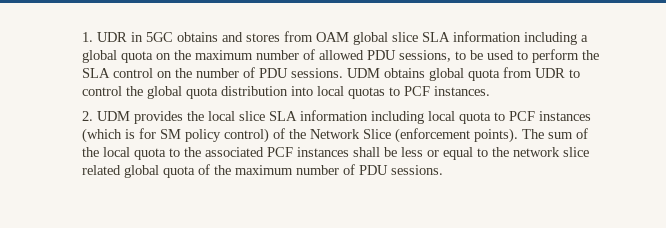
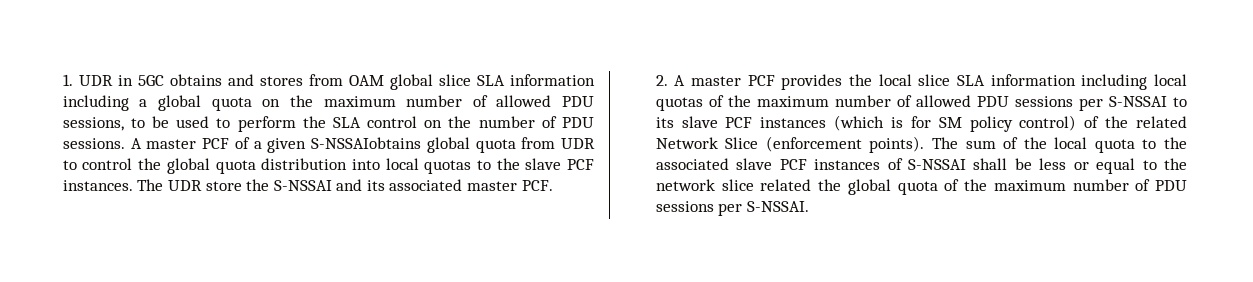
- UDM obtains global quota from UDR to control the global quota distribution into local quotas to PCF instances.
- 2. UDM provides the local slice SLA information including local quota to PCF instances (which is for SM policy control) of the Network Slice (enforcement points).
+ A master PCF of a given S-NSSAIobtains global quota from UDR to control the global quota distribution into local quotas to the slave PCF instances. The UDR store the S-NSSAI and its associated master PCF.
+ 2. A master PCF provides the local slice SLA information including local quotas of the maximum number of allowed PDU sessions per S-NSSAI to its slave PCF instances (which is for SM policy control) of the related Network Slice (enforcement points).
- The sum of the local quota to the associated PCF instances shall be less or equal to the network slice related global quota of the maximum number of PDU sessions.
+ The sum of the local quota to the associated slave PCF instances of S-NSSAI shall be less or equal to the network slice related the global quota of the maximum number of PDU sessions per S-NSSAI.

